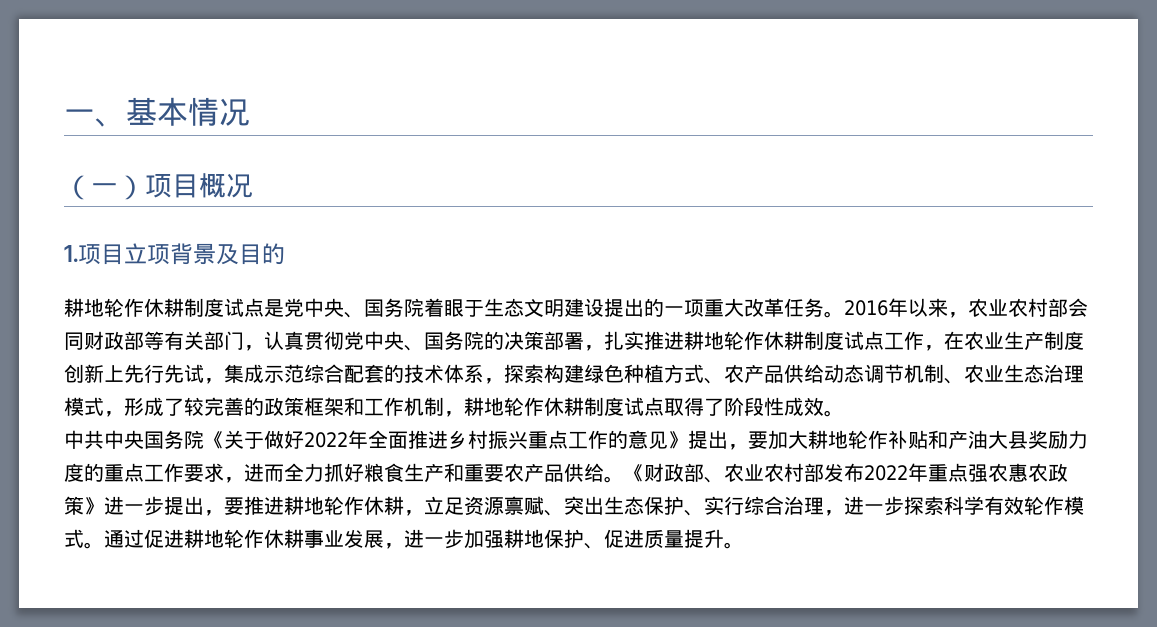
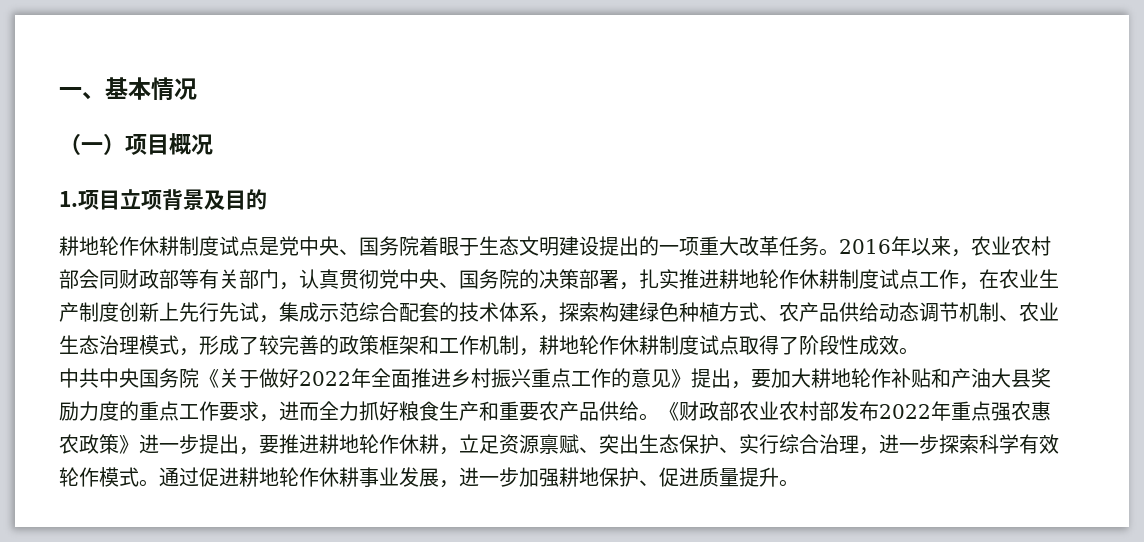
- 《财政部、农业农村部发布2022年重点强农惠农政策》进一步提出，要推进耕地轮作休耕，立足资源禀赋、突出生态保护、实行综合治理，进一步探索科学有效轮作模式。
+ 《财政部农业农村部发布2022年重点强农惠农政策》进一步提出，要推进耕地轮作休耕，立足资源禀赋、突出生态保护、实行综合治理，进一步探索科学有效轮作模式。

